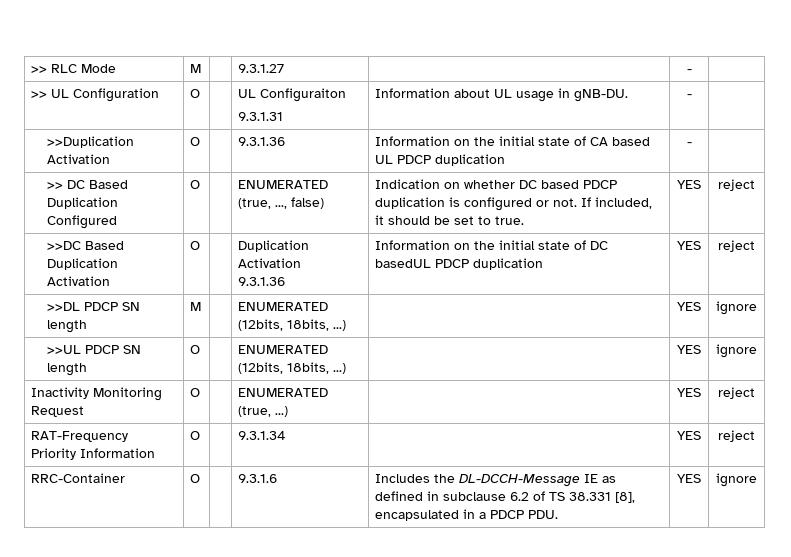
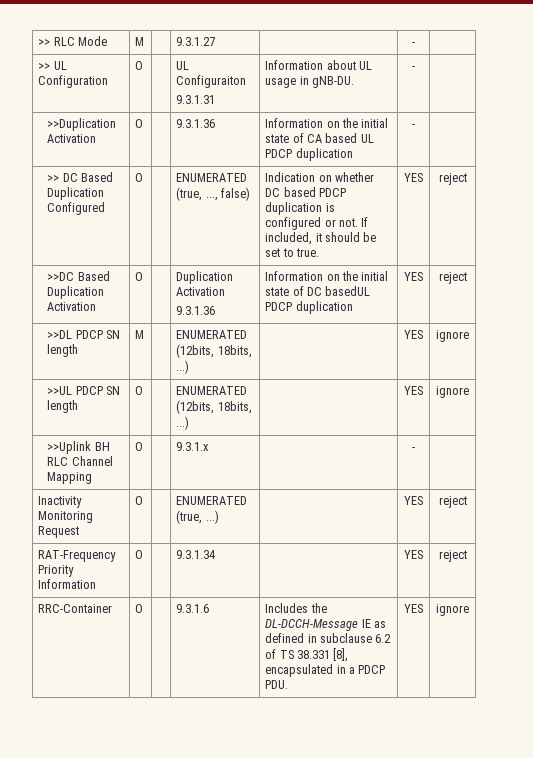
+ >>Uplink BH RLC Channel Mapping | O | | 9.3.1.x | | - |

